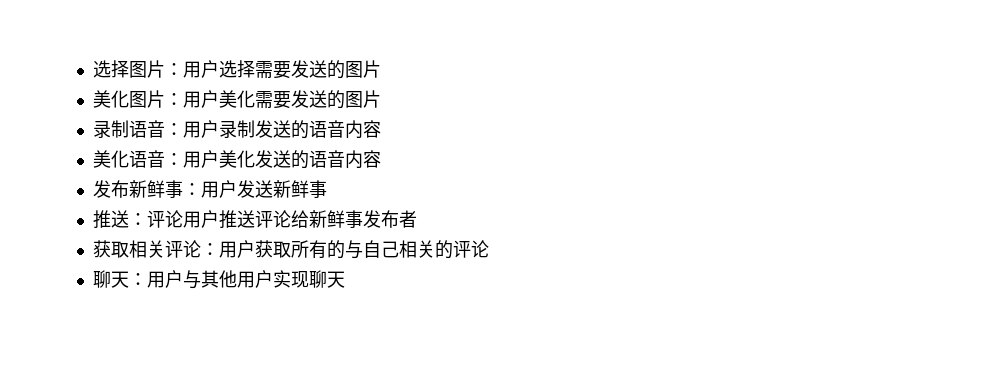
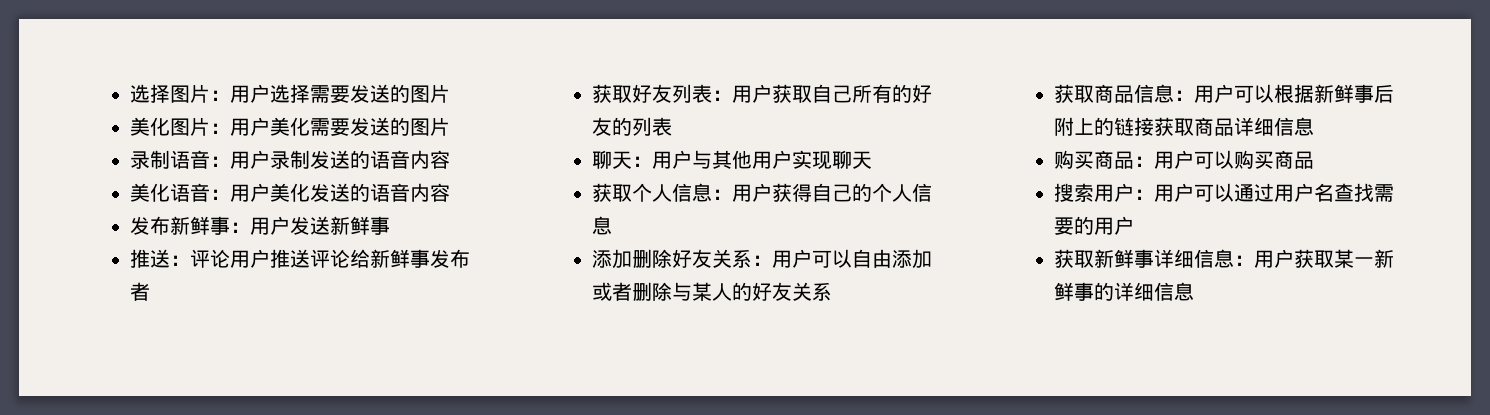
- 获取相关评论：用户获取所有的与自己相关的评论
+ 获取好友列表：用户获取自己所有的好友的列表
+ 获取个人信息：用户获得自己的个人信息
+ 添加删除好友关系：用户可以自由添加或者删除与某人的好友关系
+ 获取商品信息：用户可以根据新鲜事后附上的链接获取商品详细信息
+ 购买商品：用户可以购买商品
+ 搜索用户：用户可以通过用户名查找需要的用户
+ 获取新鲜事详细信息：用户获取某一新鲜事的详细信息

